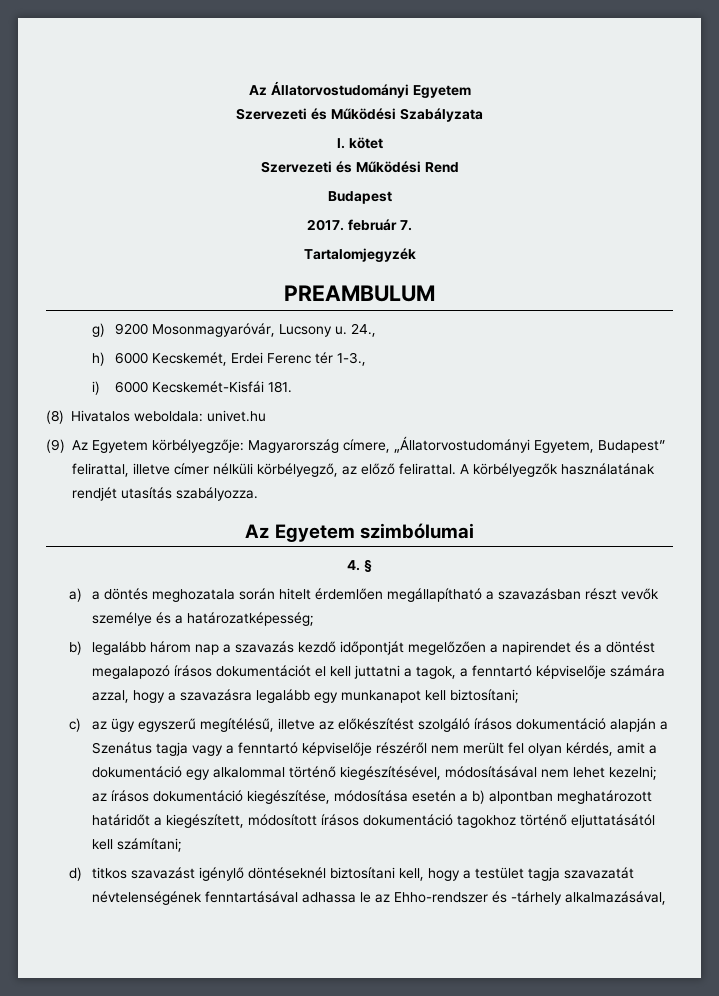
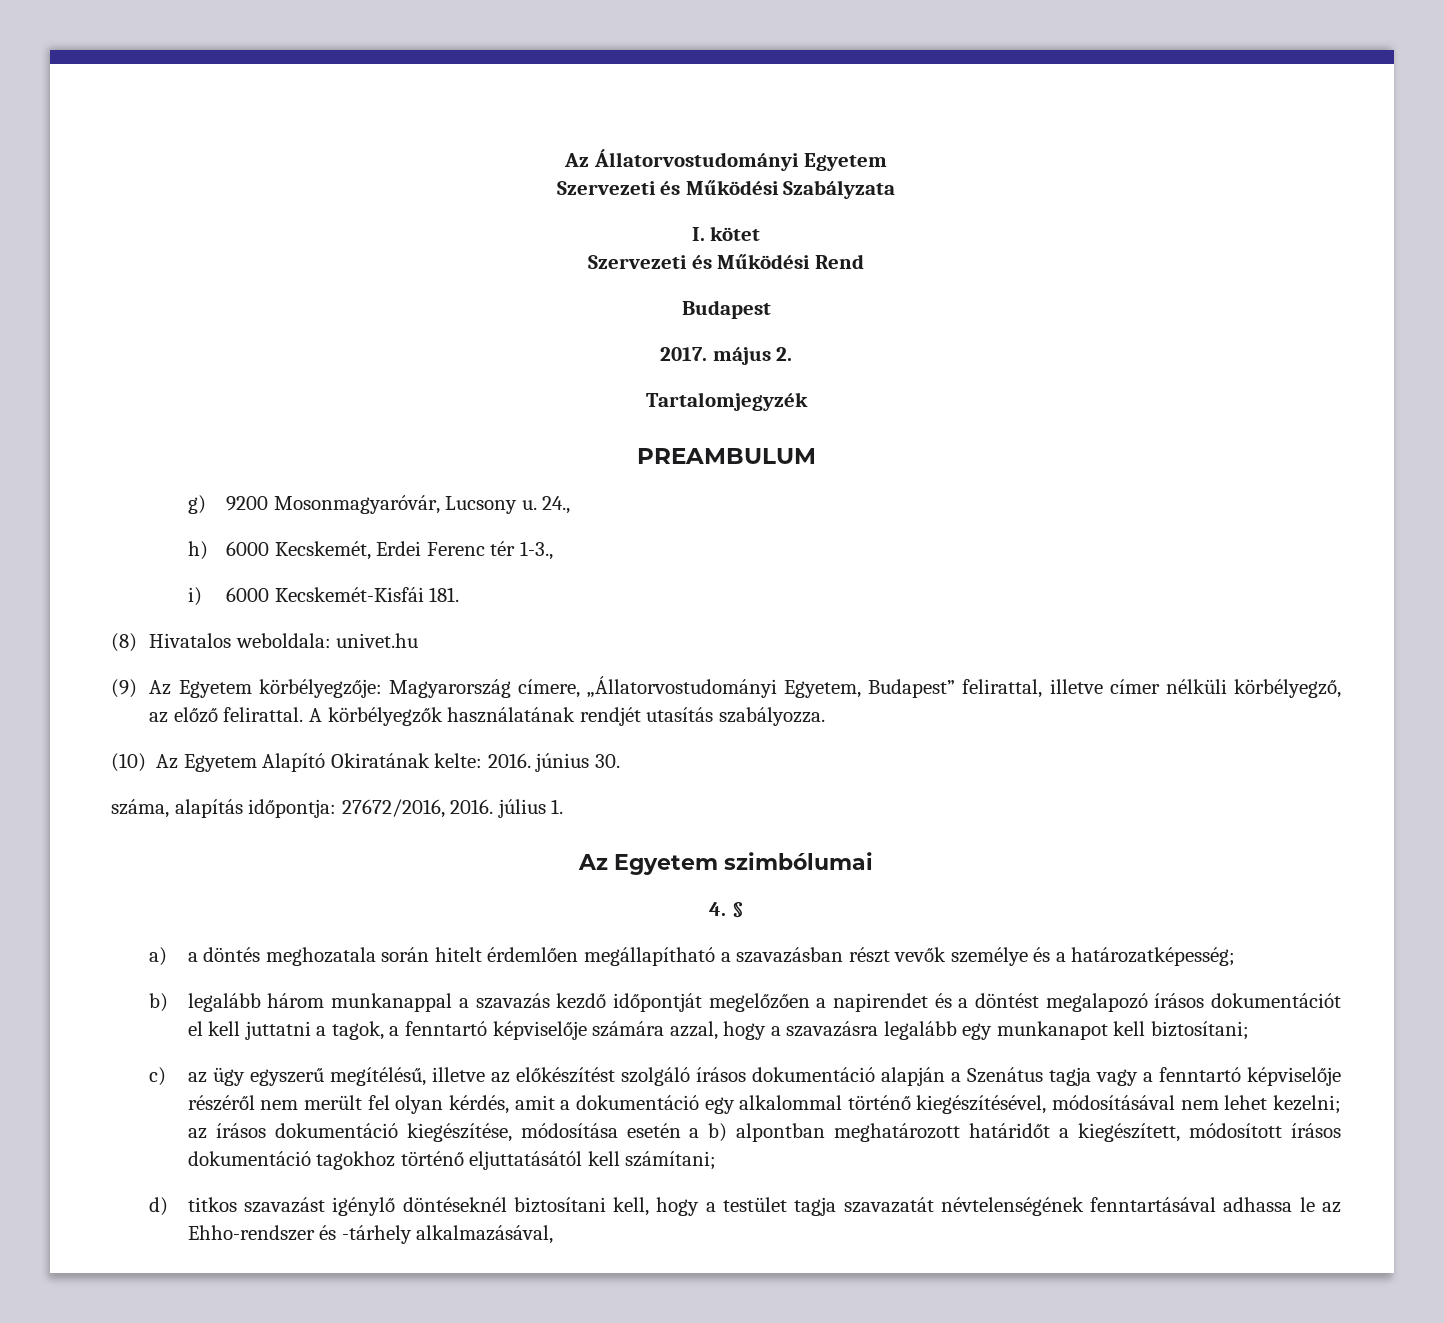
- 2017. február 7.
+ 2017. május 2.
+ (10) Az Egyetem Alapító Okiratának kelte: 2016. június 30.
+ száma, alapítás időpontja: 27672/2016, 2016. július 1.
- b) legalább három nap a szavazás kezdő időpontját megelőzően a napirendet és a döntést megalapozó írásos dokumentációt el kell juttatni a tagok, a fenntartó képviselője számára azzal, hogy a szavazásra legalább egy munkanapot kell biztosítani;
+ b) legalább három munkanappal a szavazás kezdő időpontját megelőzően a napirendet és a döntést megalapozó írásos dokumentációt el kell juttatni a tagok, a fenntartó képviselője számára azzal, hogy a szavazásra legalább egy munkanapot kell biztosítani;

